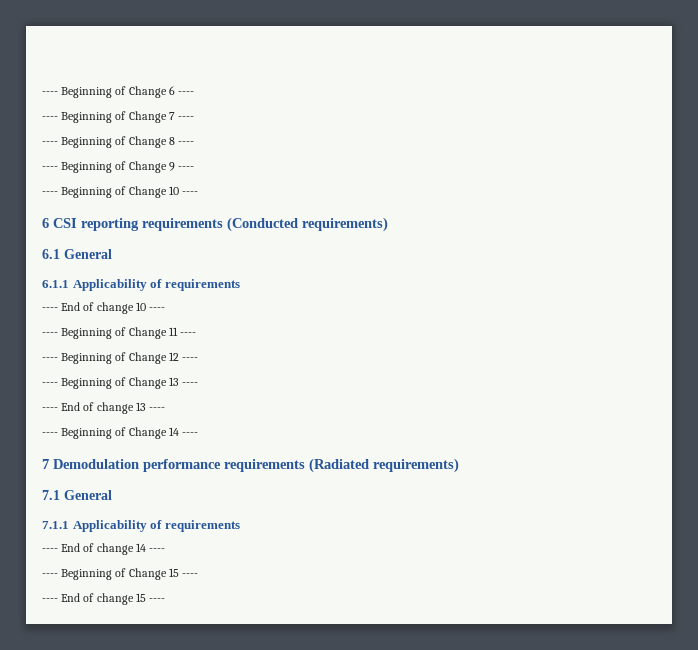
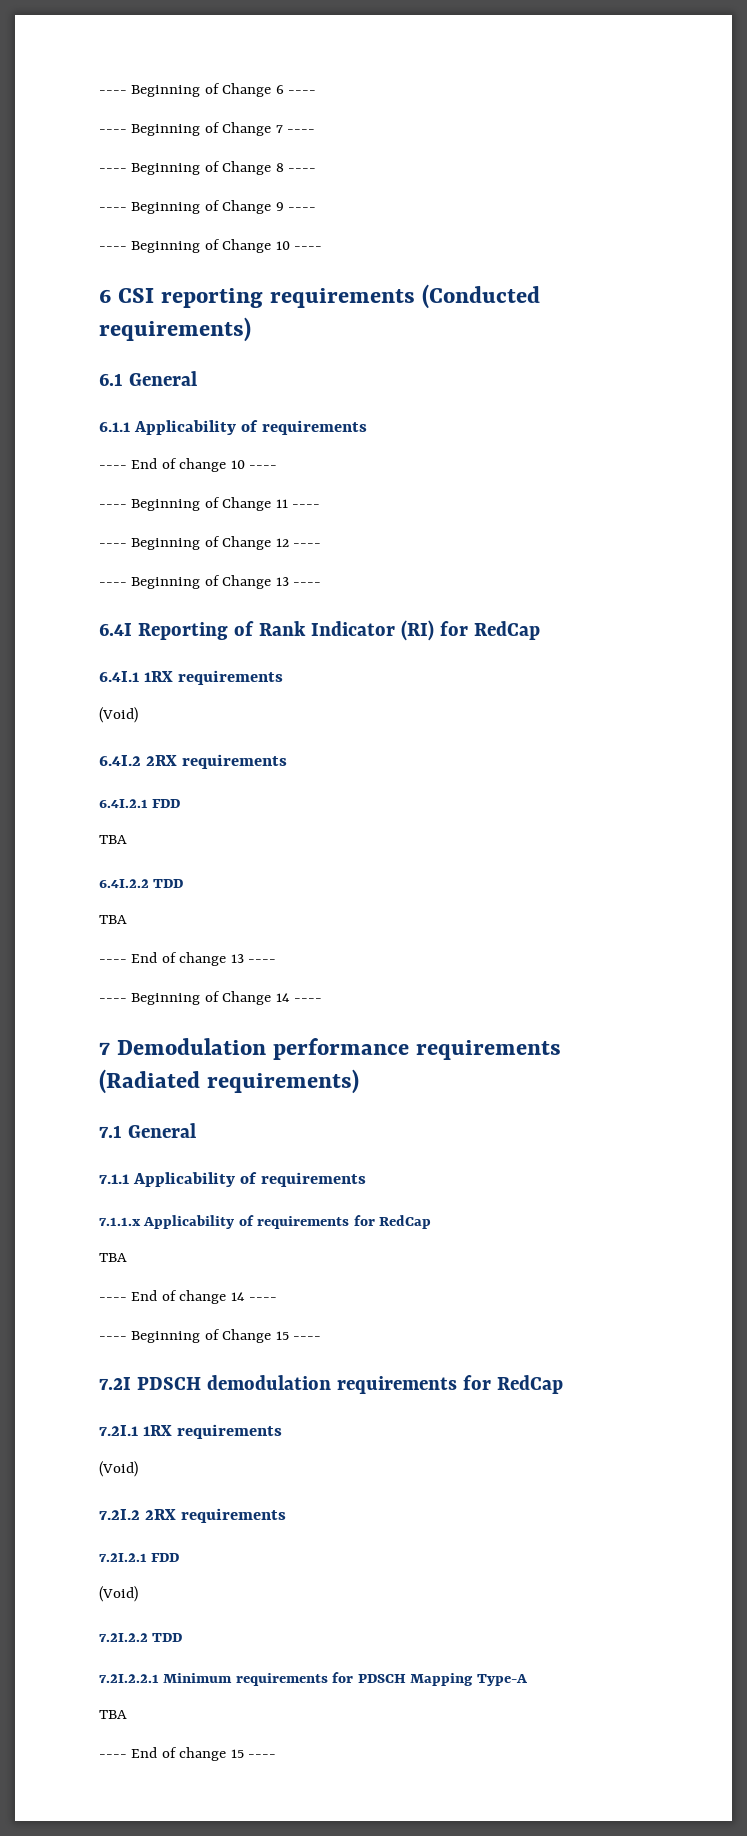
+ 6.4I Reporting of Rank Indicator (RI) for RedCap
+ 6.4I.1 1RX requirements
+ (Void)
+ 6.4I.2 2RX requirements
+ 6.4I.2.1 FDD
+ TBA
+ 6.4I.2.2 TDD
+ TBA
+ 7.1.1.x Applicability of requirements for RedCap
+ TBA
+ 7.2I PDSCH demodulation requirements for RedCap
+ 7.2I.1 1RX requirements
+ (Void)
+ 7.2I.2 2RX requirements
+ 7.2I.2.1 FDD
+ (Void)
+ 7.2I.2.2 TDD
+ 7.2I.2.2.1 Minimum requirements for PDSCH Mapping Type-A
+ TBA

